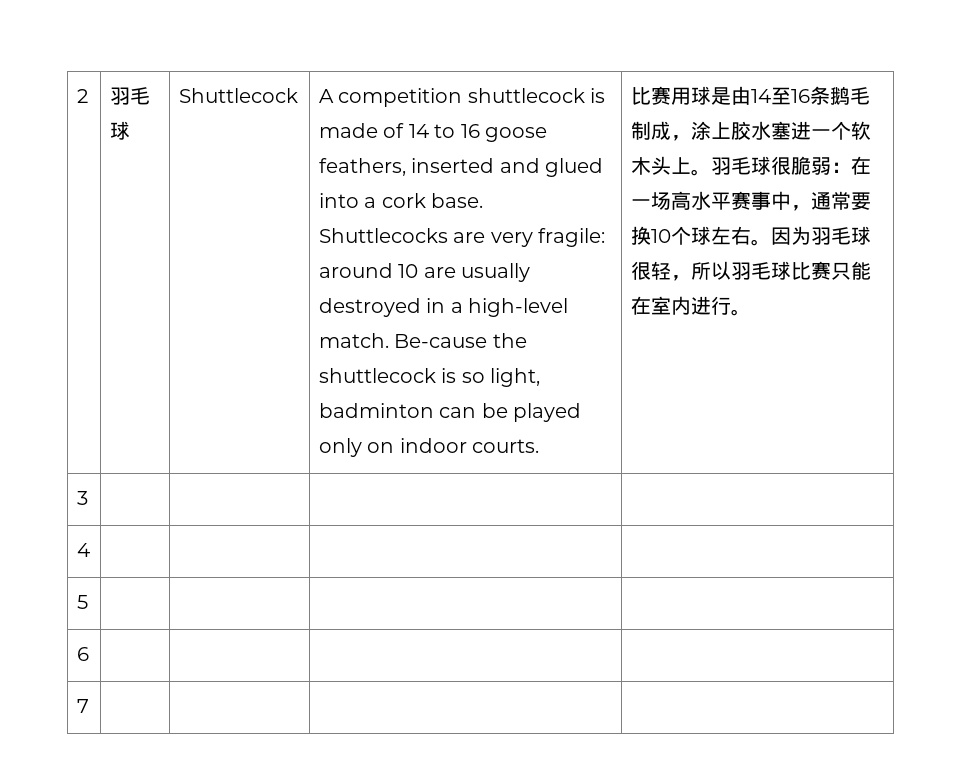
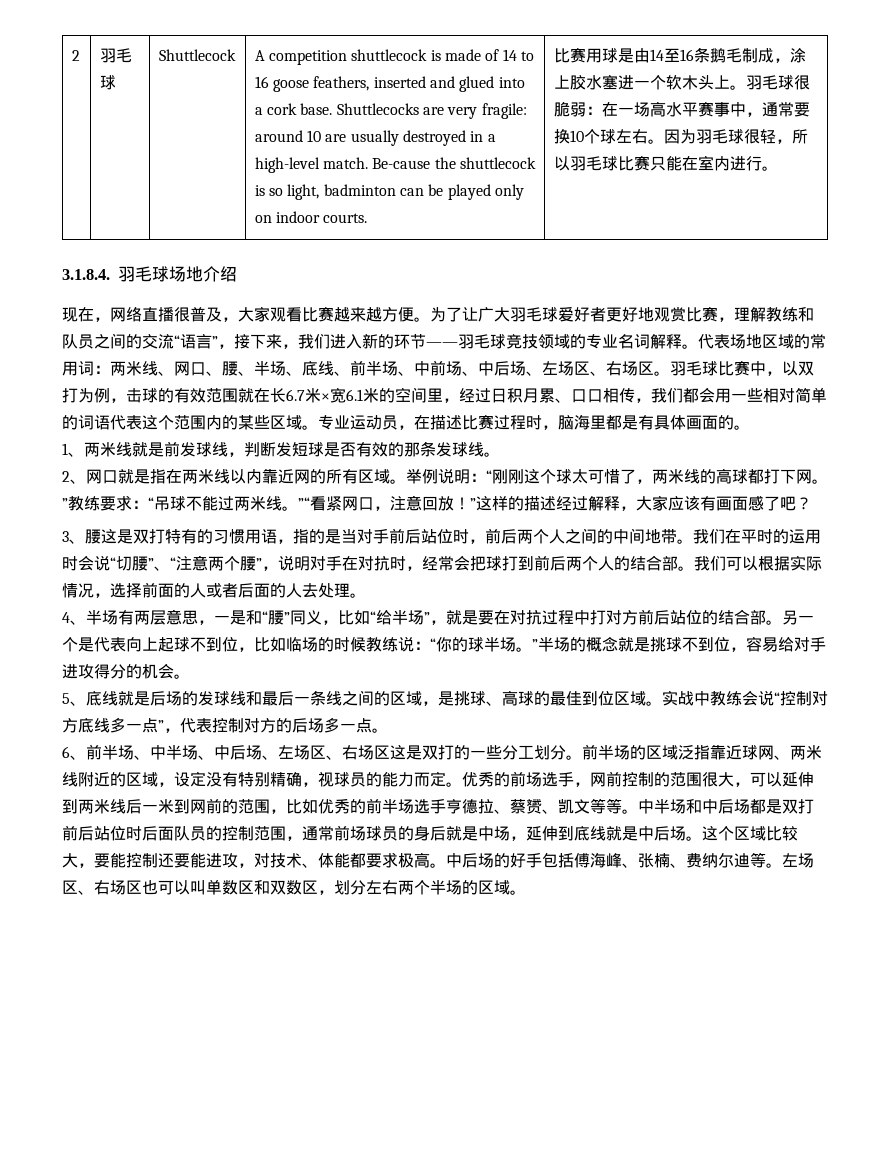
- 3 | | | |
- 4 | | | |
- 5 | | | |
- 6 | | | |
- 7 | | | |
+ 3.1.8.4.羽毛球场地介绍
+ 现在，网络直播很普及，大家观看比赛越来越方便。为了让广大羽毛球爱好者更好地观赏比赛，理解教练和队员之间的交流“语言”，接下来，我们进入新的环节——羽毛球竞技领域的专业名词解释。代表场地区域的常用词：两米线、网口、腰、半场、底线、前半场、中前场、中后场、左场区、右场区。羽毛球比赛中，以双打为例，击球的有效范围就在长6.7米×宽6.1米的空间里，经过日积月累、口口相传，我们都会用一些相对简单的词语代表这个范围内的某些区域。专业运动员，在描述比赛过程时，脑海里都是有具体画面的。
+ 1、两米线就是前发球线，判断发短球是否有效的那条发球线。
+ 2、网口就是指在两米线以内靠近网的所有区域。举例说明：“刚刚这个球太可惜了，两米线的高球都打下网。”教练要求：“吊球不能过两米线。”“看紧网口，注意回放！”这样的描述经过解释，大家应该有画面感了吧？
+ 3、腰这是双打特有的习惯用语，指的是当对手前后站位时，前后两个人之间的中间地带。我们在平时的运用时会说“切腰”、“注意两个腰”，说明对手在对抗时，经常会把球打到前后两个人的结合部。我们可以根据实际情况，选择前面的人或者后面的人去处理。
+ 4、半场有两层意思，一是和“腰”同义，比如“给半场”，就是要在对抗过程中打对方前后站位的结合部。另一个是代表向上起球不到位，比如临场的时候教练说：“你的球半场。”半场的概念就是挑球不到位，容易给对手进攻得分的机会。
+ 5、底线就是后场的发球线和最后一条线之间的区域，是挑球、高球的最佳到位区域。实战中教练会说“控制对方底线多一点”，代表控制对方的后场多一点。
+ 6、前半场、中半场、中后场、左场区、右场区这是双打的一些分工划分。前半场的区域泛指靠近球网、两米线附近的区域，设定没有特别精确，视球员的能力而定。优秀的前场选手，网前控制的范围很大，可以延伸到两米线后一米到网前的范围，比如优秀的前半场选手亨德拉、蔡赟、凯文等等。中半场和中后场都是双打前后站位时后面队员的控制范围，通常前场球员的身后就是中场，延伸到底线就是中后场。这个区域比较大，要能控制还要能进攻，对技术、体能都要求极高。中后场的好手包括傅海峰、张楠、费纳尔迪等。左场区、右场区也可以叫单数区和双数区，划分左右两个半场的区域。

